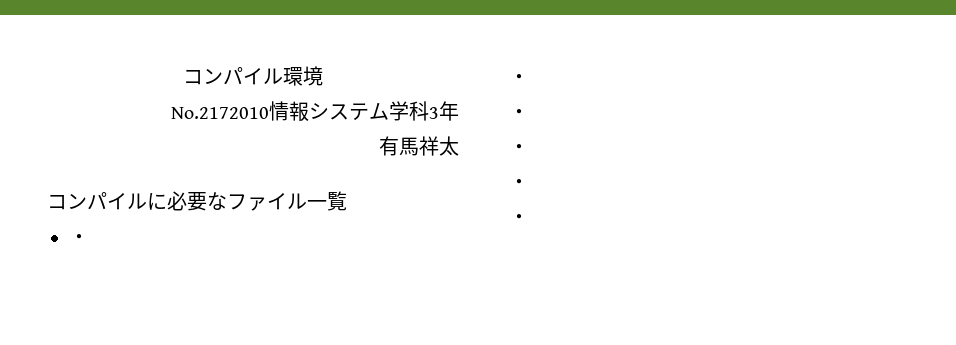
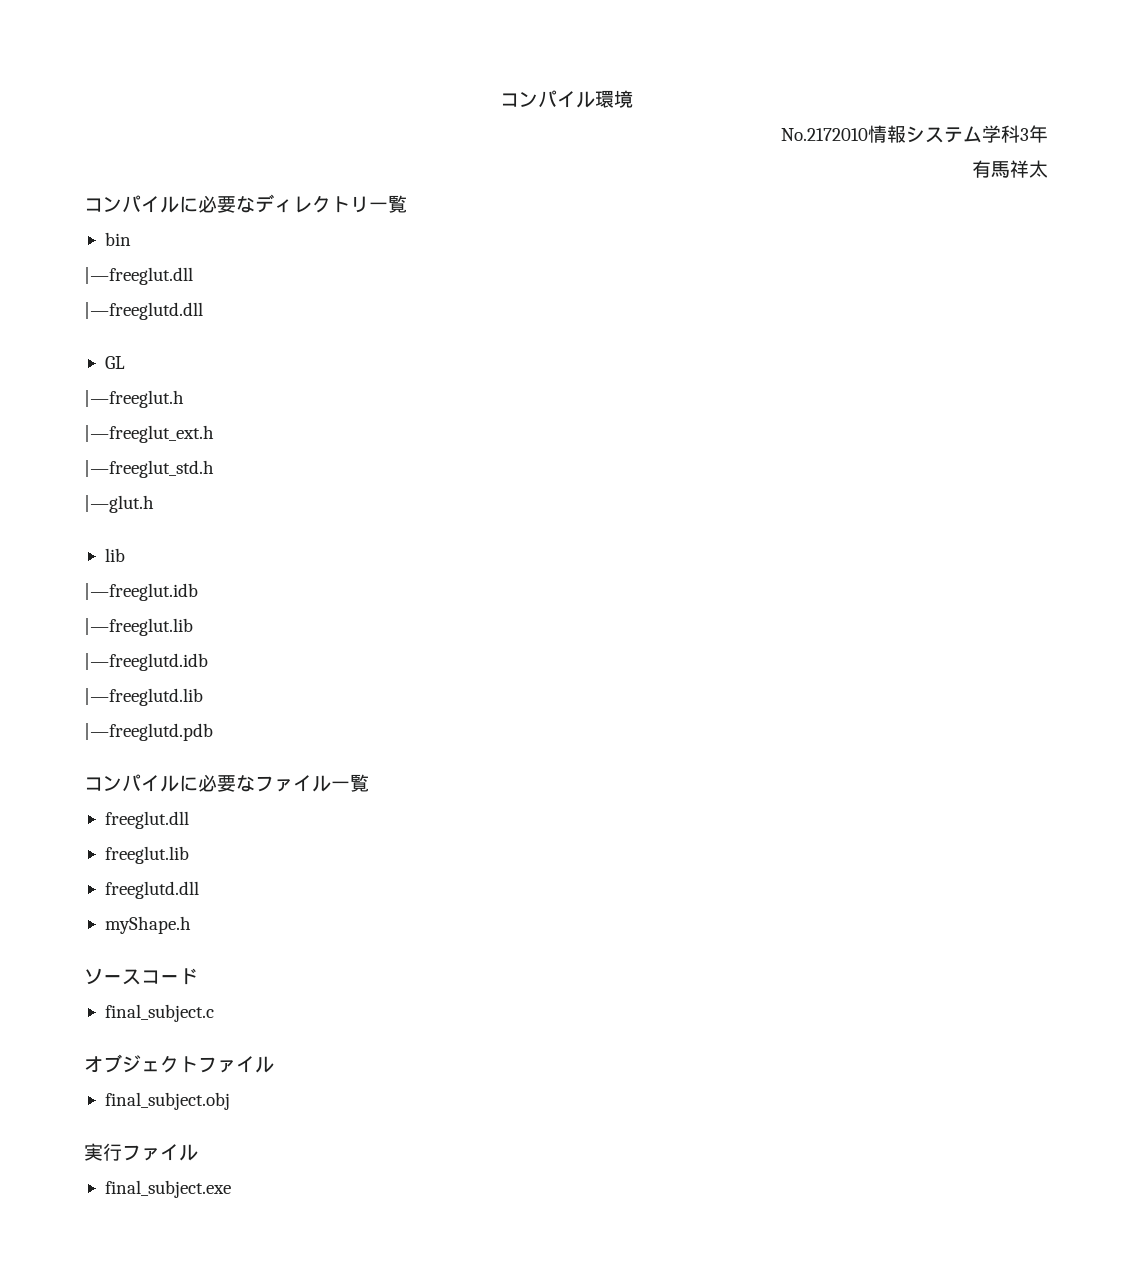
+ コンパイルに必要なディレクトリ一覧
+ bin
+ |―freeglut.dll
+ |―freeglutd.dll
+ GL
+ |―freeglut.h
+ |―freeglut_ext.h
+ |―freeglut_std.h
+ |―glut.h
+ lib
+ |―freeglut.idb
+ |―freeglut.lib
+ |―freeglutd.idb
+ |―freeglutd.lib
+ |―freeglutd.pdb
  コンパイルに必要なファイル一覧
- ・
- ・
- ・
- ・
- ・
- ・
+ freeglut.dll
+ freeglut.lib
+ freeglutd.dll
+ myShape.h
+ ソースコード
+ final_subject.c
+ オブジェクトファイル
+ final_subject.obj
+ 実行ファイル
+ final_subject.exe

